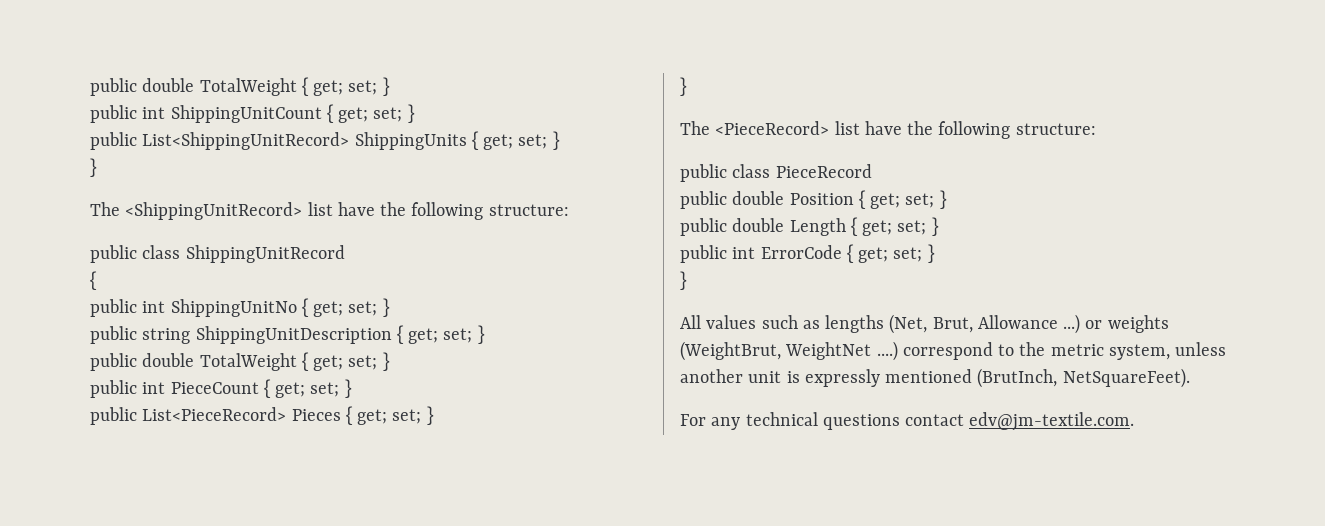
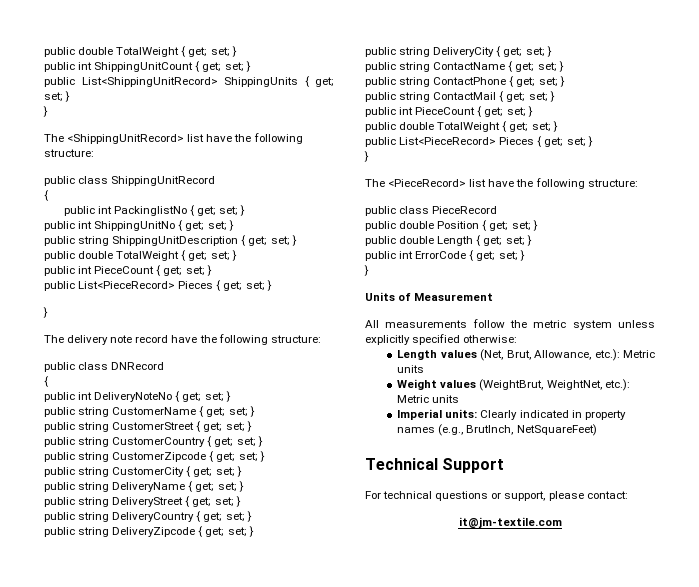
+ public int PackinglistNo { get; set; }
+ The delivery note record have the following structure:
+ public class DNRecord
+ {
+ public int DeliveryNoteNo { get; set; }
+ public string CustomerName { get; set; }
+ public string CustomerStreet { get; set; }
+ public string CustomerCountry { get; set; }
+ public string CustomerZipcode { get; set; }
+ public string CustomerCity { get; set; }
+ public string DeliveryName { get; set; }
+ public string DeliveryStreet { get; set; }
+ public string DeliveryCountry { get; set; }
+ public string DeliveryZipcode { get; set; }
+ public string DeliveryCity { get; set; }
+ public string ContactName { get; set; }
+ public string ContactPhone { get; set; }
+ public string ContactMail { get; set; }
+ public int PieceCount { get; set; }
+ public double TotalWeight { get; set; }
+ public List<PieceRecord> Pieces { get; set; }
+ }
- All values such as lengths (Net, Brut, Allowance ...) or weights (WeightBrut, WeightNet ....) correspond to the metric system, unless another unit is expressly mentioned (BrutInch, NetSquareFeet).
+ Units of Measurement
+ All measurements follow the metric system unless explicitly specified otherwise:
+ Length values (Net, Brut, Allowance, etc.): Metric units
+ Weight values (WeightBrut, WeightNet, etc.): Metric units
+ Imperial units: Clearly indicated in property names (e.g., BrutInch, NetSquareFeet)
+ Technical Support
- For any technical questions contact edv@jm-textile.com.
+ For technical questions or support, please contact:
+ it@jm-textile.com

